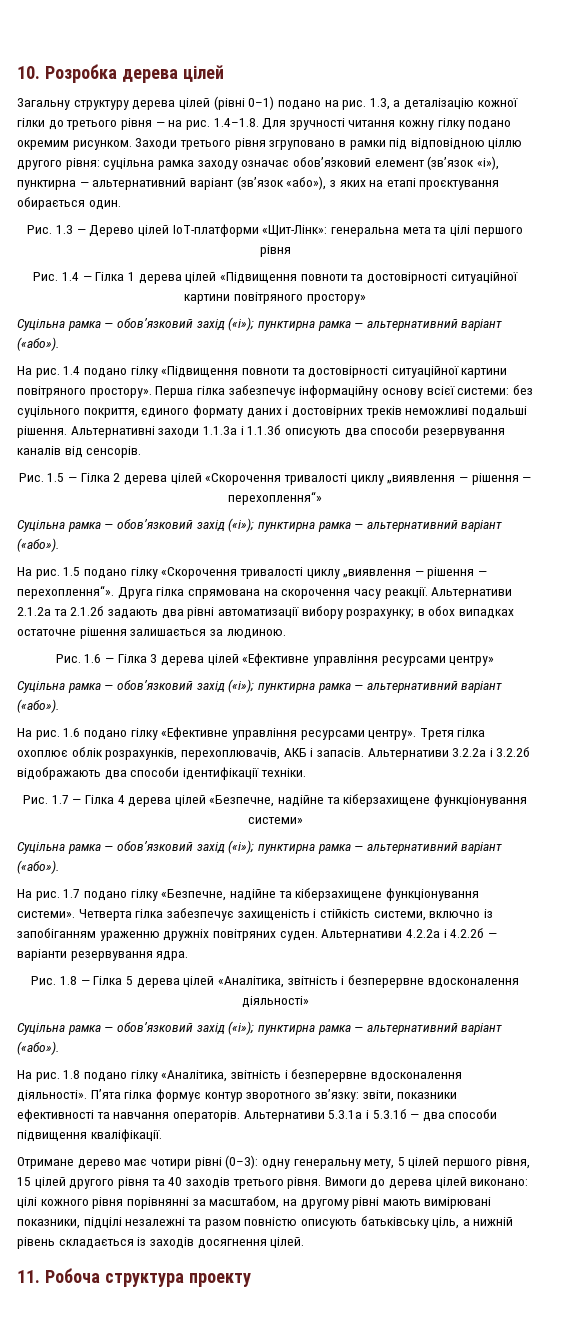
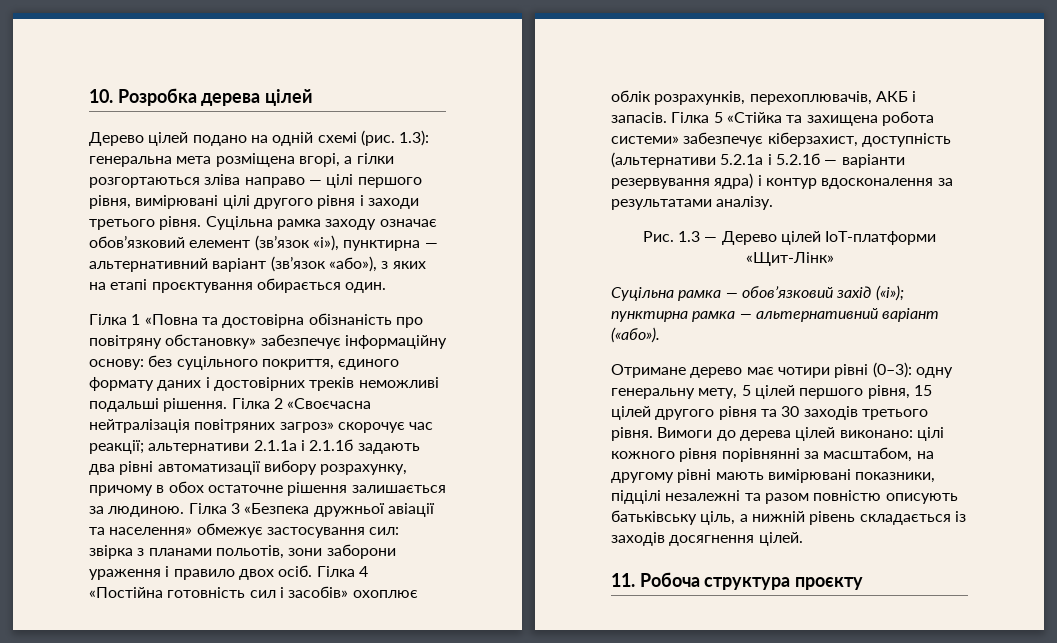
- Загальну структуру дерева цілей (рівні 0–1) подано на рис. 1.3, а деталізацію кожної гілки до третього рівня — на рис. 1.4–1.8. Для зручності читання кожну гілку подано окремим рисунком. Заходи третього рівня згруповано в рамки під відповідною ціллю другого рівня: суцільна рамка заходу означає обов’язковий елемент (зв’язок «і»), пунктирна — альтернативний варіант (зв’язок «або»), з яких на етапі проєктування обирається один.
+ Дерево цілей подано на одній схемі (рис. 1.3): генеральна мета розміщена вгорі, а гілки розгортаються зліва направо — цілі першого рівня, вимірювані цілі другого рівня і заходи третього рівня. Суцільна рамка заходу означає обов’язковий елемент (зв’язок «і»), пунктирна — альтернативний варіант (зв’язок «або»), з яких на етапі проєктування обирається один.
+ Гілка 1 «Повна та достовірна обізнаність про повітряну обстановку» забезпечує інформаційну основу: без суцільного покриття, єдиного формату даних і достовірних треків неможливі подальші рішення. Гілка 2 «Своєчасна нейтралізація повітряних загроз» скорочує час реакції; альтернативи 2.1.1а і 2.1.1б задають два рівні автоматизації вибору розрахунку, причому в обох остаточне рішення залишається за людиною. Гілка 3 «Безпека дружньої авіації та населення» обмежує застосування сил: звірка з планами польотів, зони заборони ураження і правило двох осіб. Гілка 4 «Постійна готовність сил і засобів» охоплює облік розрахунків, перехоплювачів, АКБ і запасів. Гілка 5 «Стійка та захищена робота системи» забезпечує кіберзахист, доступність (альтернативи 5.2.1а і 5.2.1б — варіанти резервування ядра) і контур вдосконалення за результатами аналізу.
- Рис. 1.3 — Дерево цілей IoT-платформи «Щит-Лінк»: генеральна мета та цілі першого рівня
- Рис. 1.4 — Гілка 1 дерева цілей «Підвищення повноти та достовірності ситуаційної картини повітряного простору»
+ Рис. 1.3 — Дерево цілей IoT-платформи «Щит-Лінк»
- На рис. 1.4 подано гілку «Підвищення повноти та достовірності ситуаційної картини повітряного простору». Перша гілка забезпечує інформаційну основу всієї системи: без суцільного покриття, єдиного формату даних і достовірних треків неможливі подальші рішення. Альтернативні заходи 1.1.3а і 1.1.3б описують два способи резервування каналів від сенсорів.
- Рис. 1.5 — Гілка 2 дерева цілей «Скорочення тривалості циклу „виявлення — рішення — перехоплення“»
- Суцільна рамка — обов’язковий захід («і»); пунктирна рамка — альтернативний варіант («або»).
- На рис. 1.5 подано гілку «Скорочення тривалості циклу „виявлення — рішення — перехоплення“». Друга гілка спрямована на скорочення часу реакції. Альтернативи 2.1.2а та 2.1.2б задають два рівні автоматизації вибору розрахунку; в обох випадках остаточне рішення залишається за людиною.
- Рис. 1.6 — Гілка 3 дерева цілей «Ефективне управління ресурсами центру»
- Суцільна рамка — обов’язковий захід («і»); пунктирна рамка — альтернативний варіант («або»).
- На рис. 1.6 подано гілку «Ефективне управління ресурсами центру». Третя гілка охоплює облік розрахунків, перехоплювачів, АКБ і запасів. Альтернативи 3.2.2а і 3.2.2б відображають два способи ідентифікації техніки.
- Рис. 1.7 — Гілка 4 дерева цілей «Безпечне, надійне та кіберзахищене функціонування системи»
- Суцільна рамка — обов’язковий захід («і»); пунктирна рамка — альтернативний варіант («або»).
- На рис. 1.7 подано гілку «Безпечне, надійне та кіберзахищене функціонування системи». Четверта гілка забезпечує захищеність і стійкість системи, включно із запобіганням ураженню дружніх повітряних суден. Альтернативи 4.2.2а і 4.2.2б — варіанти резервування ядра.
- Рис. 1.8 — Гілка 5 дерева цілей «Аналітика, звітність і безперервне вдосконалення діяльності»
- Суцільна рамка — обов’язковий захід («і»); пунктирна рамка — альтернативний варіант («або»).
- На рис. 1.8 подано гілку «Аналітика, звітність і безперервне вдосконалення діяльності». П’ята гілка формує контур зворотного зв’язку: звіти, показники ефективності та навчання операторів. Альтернативи 5.3.1а і 5.3.1б — два способи підвищення кваліфікації.
- Отримане дерево має чотири рівні (0–3): одну генеральну мету, 5 цілей першого рівня, 15 цілей другого рівня та 40 заходів третього рівня.
+ Отримане дерево має чотири рівні (0–3): одну генеральну мету, 5 цілей першого рівня, 15 цілей другого рівня та 30 заходів третього рівня.
- 11. Робоча структура проекту
+ 11. Робоча структура проєкту

